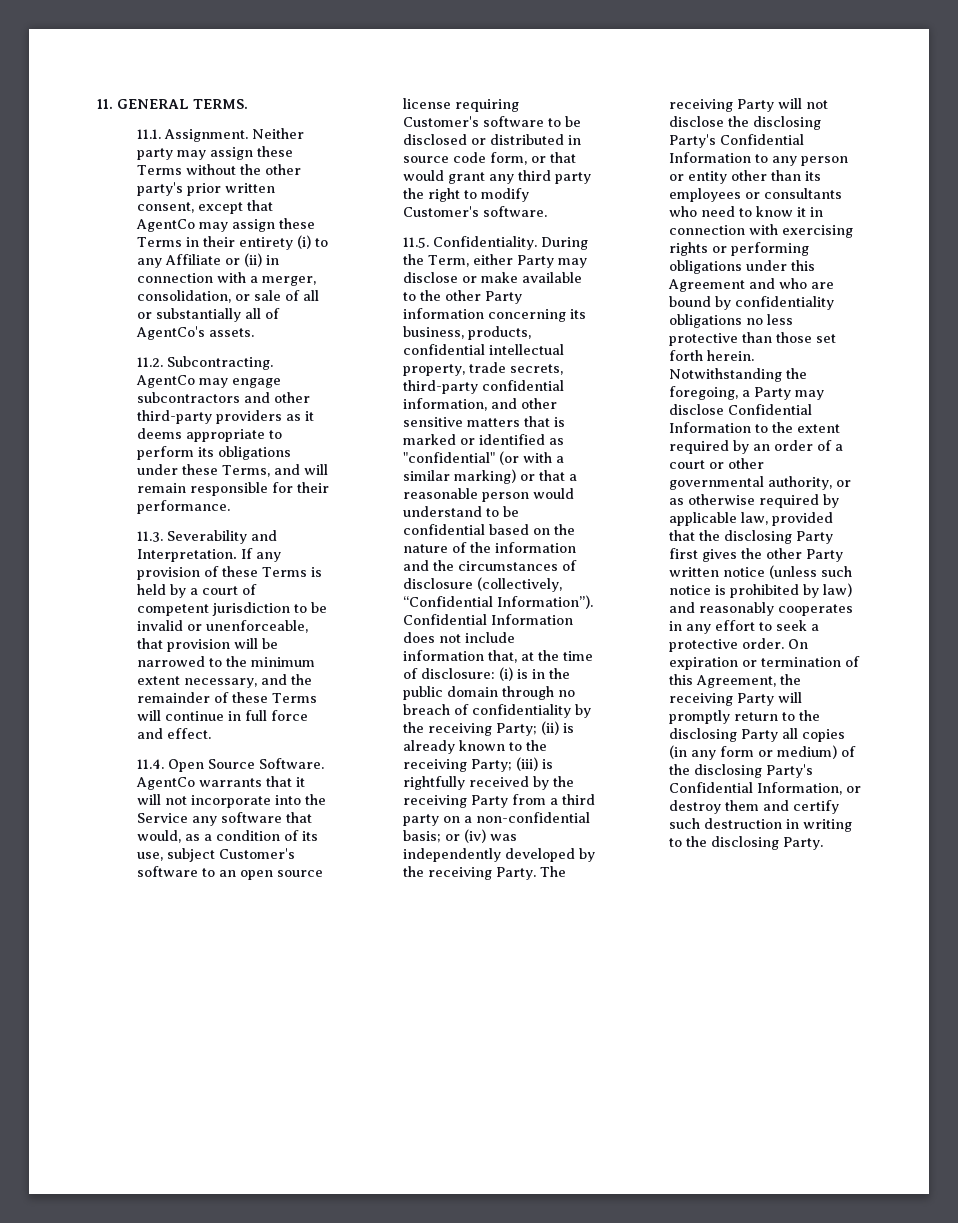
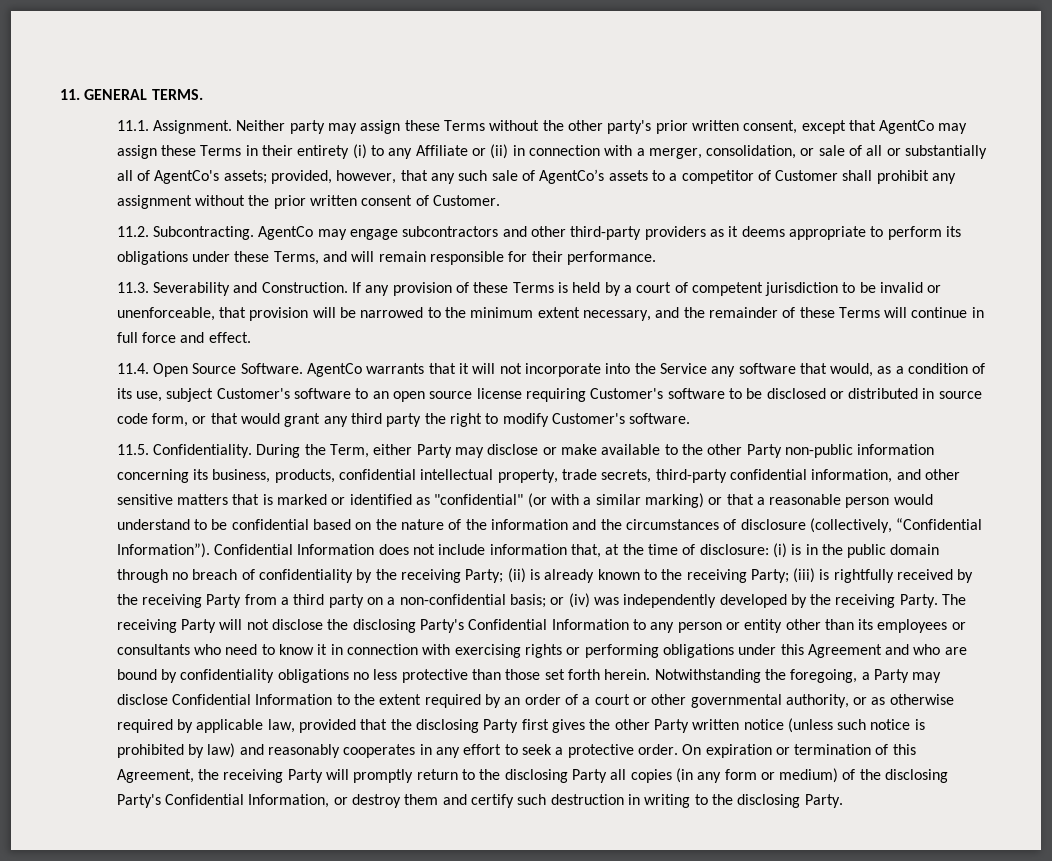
- Neither party may assign these Terms without the other party's prior written consent, except that AgentCo may assign these Terms in their entirety (i) to any Affiliate or (ii) in connection with a merger, consolidation, or sale of all or substantially all of AgentCo's assets.
+ Neither party may assign these Terms without the other party's prior written consent, except that AgentCo may assign these Terms in their entirety (i) to any Affiliate or (ii) in connection with a merger, consolidation, or sale of all or substantially all of AgentCo's assets; provided, however, that any such sale of AgentCo’s assets to a competitor of Customer shall prohibit any assignment without the prior written consent of Customer.
- 11.3. Severability and Interpretation.
+ 11.3. Severability and Construction.
- During the Term, either Party may disclose or make available to the other Party information concerning its business, products, confidential intellectual property, trade secrets, third-party confidential information, and other sensitive matters that is marked or identified as "confidential" (or with a similar marking) or that a reasonable person would understand to be confidential based on the nature of the information and the circumstances of disclosure (collectively, “Confidential Information”).
+ During the Term, either Party may disclose or make available to the other Party non-public information concerning its business, products, confidential intellectual property, trade secrets, third-party confidential information, and other sensitive matters that is marked or identified as "confidential" (or with a similar marking) or that a reasonable person would understand to be confidential based on the nature of the information and the circumstances of disclosure (collectively, “Confidential Information”).

